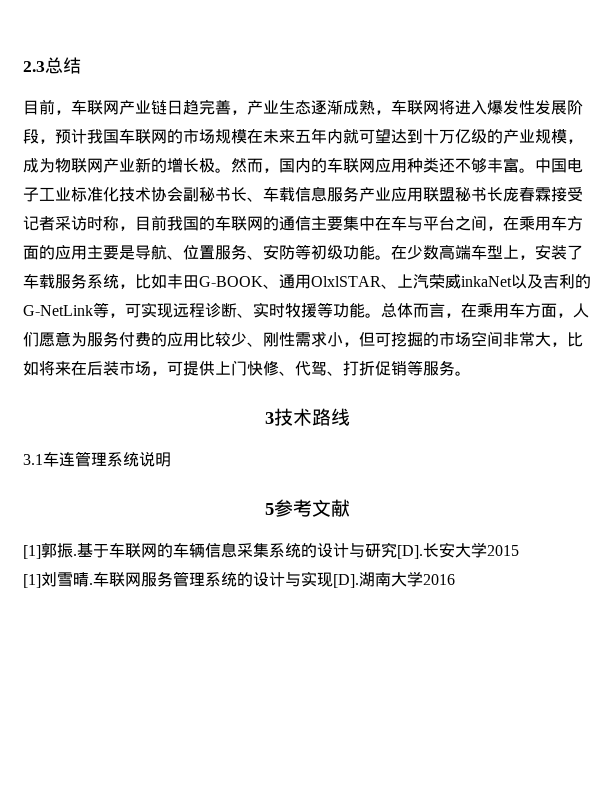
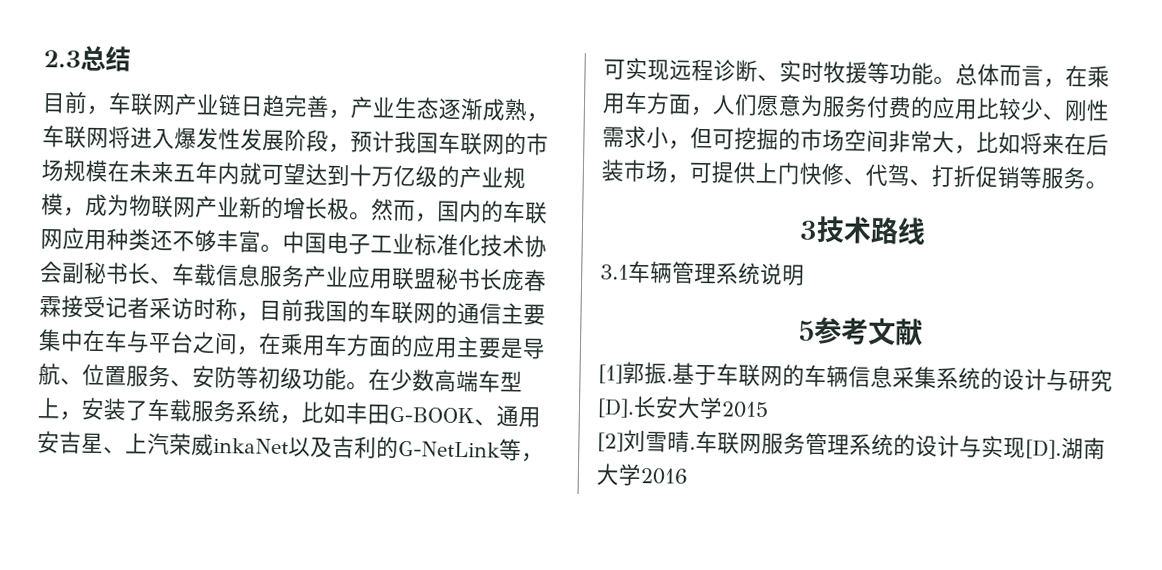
- 在少数高端车型上，安装了车载服务系统，比如丰田G-BOOK、通用OlxlSTAR、上汽荣威inkaNet以及吉利的G-NetLink等，可实现远程诊断、实时牧援等功能。
+ 在少数高端车型上，安装了车载服务系统，比如丰田G-BOOK、通用安吉星、上汽荣威inkaNet以及吉利的G-NetLink等，可实现远程诊断、实时牧援等功能。
- 3.1车连管理系统说明
+ 3.1车辆管理系统说明
- [1]刘雪晴.
+ [2]刘雪晴.

